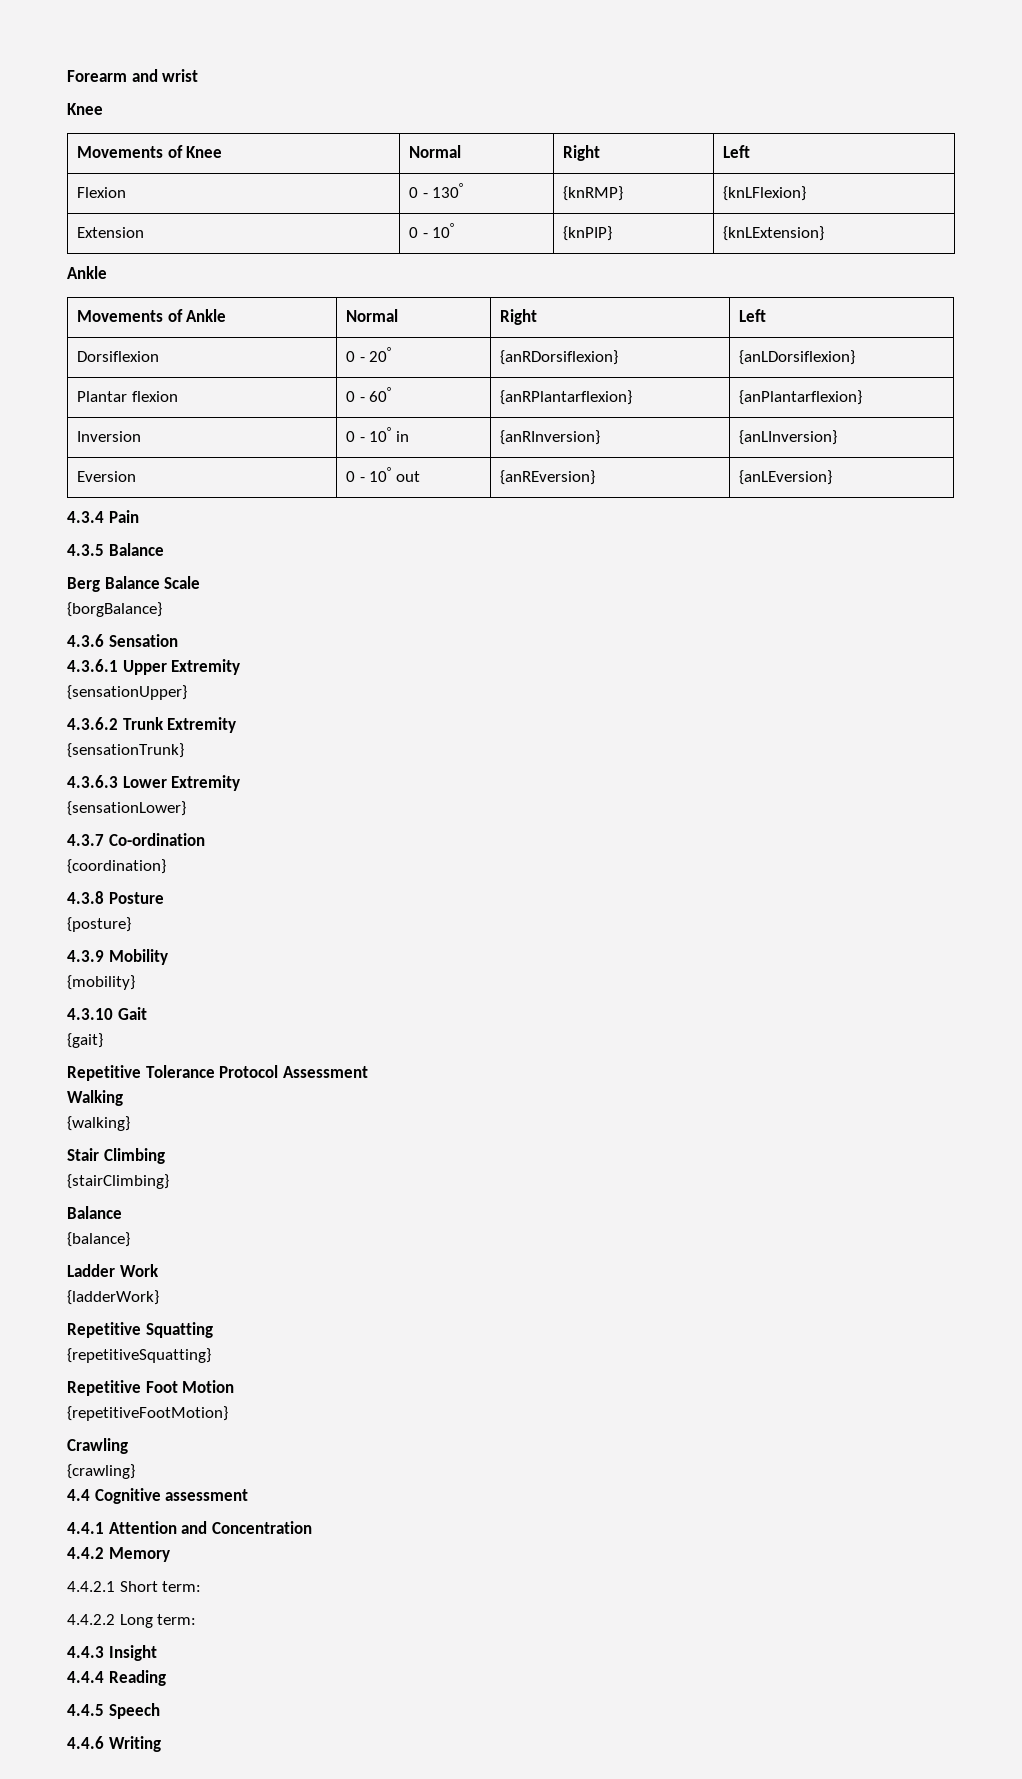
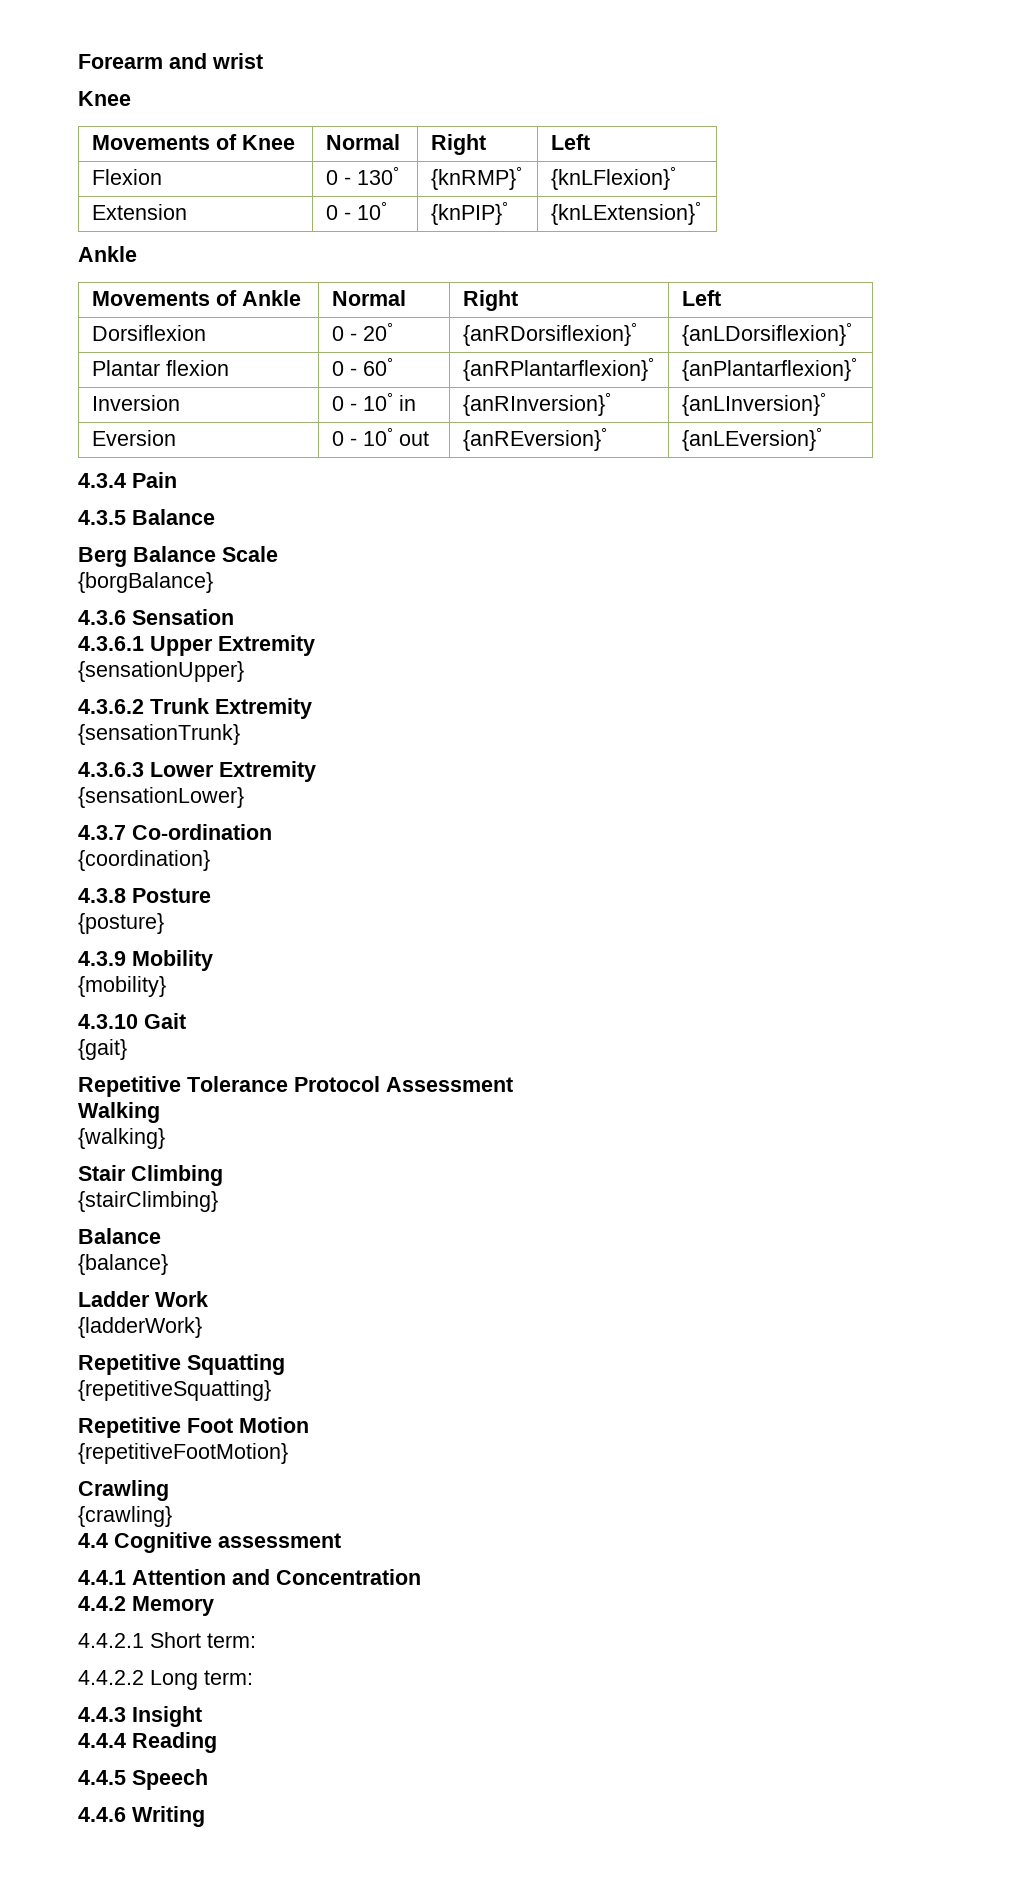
- Flexion | 0 - 130° | {knRMP} | {knLFlexion}
+ Flexion | 0 - 130° | {knRMP}° | {knLFlexion}°
- Extension | 0 - 10° | {knPIP} | {knLExtension}
+ Extension | 0 - 10° | {knPIP}° | {knLExtension}°
- Dorsiflexion | 0 - 20° | {anRDorsiflexion} | {anLDorsiflexion}
+ Dorsiflexion | 0 - 20° | {anRDorsiflexion}° | {anLDorsiflexion}°
- Plantar flexion | 0 - 60° | {anRPlantarflexion} | {anPlantarflexion}
+ Plantar flexion | 0 - 60° | {anRPlantarflexion}° | {anPlantarflexion}°
- Inversion | 0 - 10° in | {anRInversion} | {anLInversion}
+ Inversion | 0 - 10° in | {anRInversion}° | {anLInversion}°
- Eversion | 0 - 10° out | {anREversion} | {anLEversion}
+ Eversion | 0 - 10° out | {anREversion}° | {anLEversion}°

